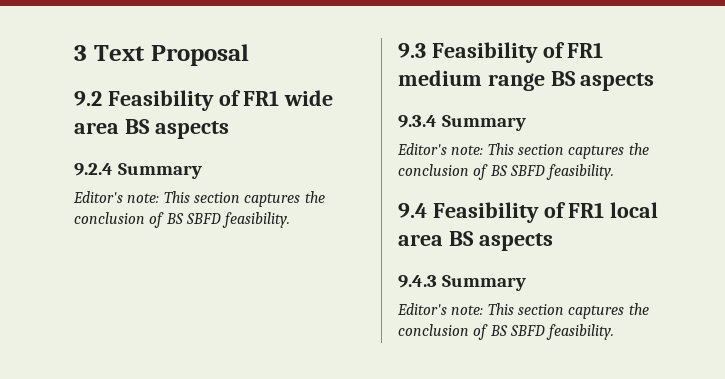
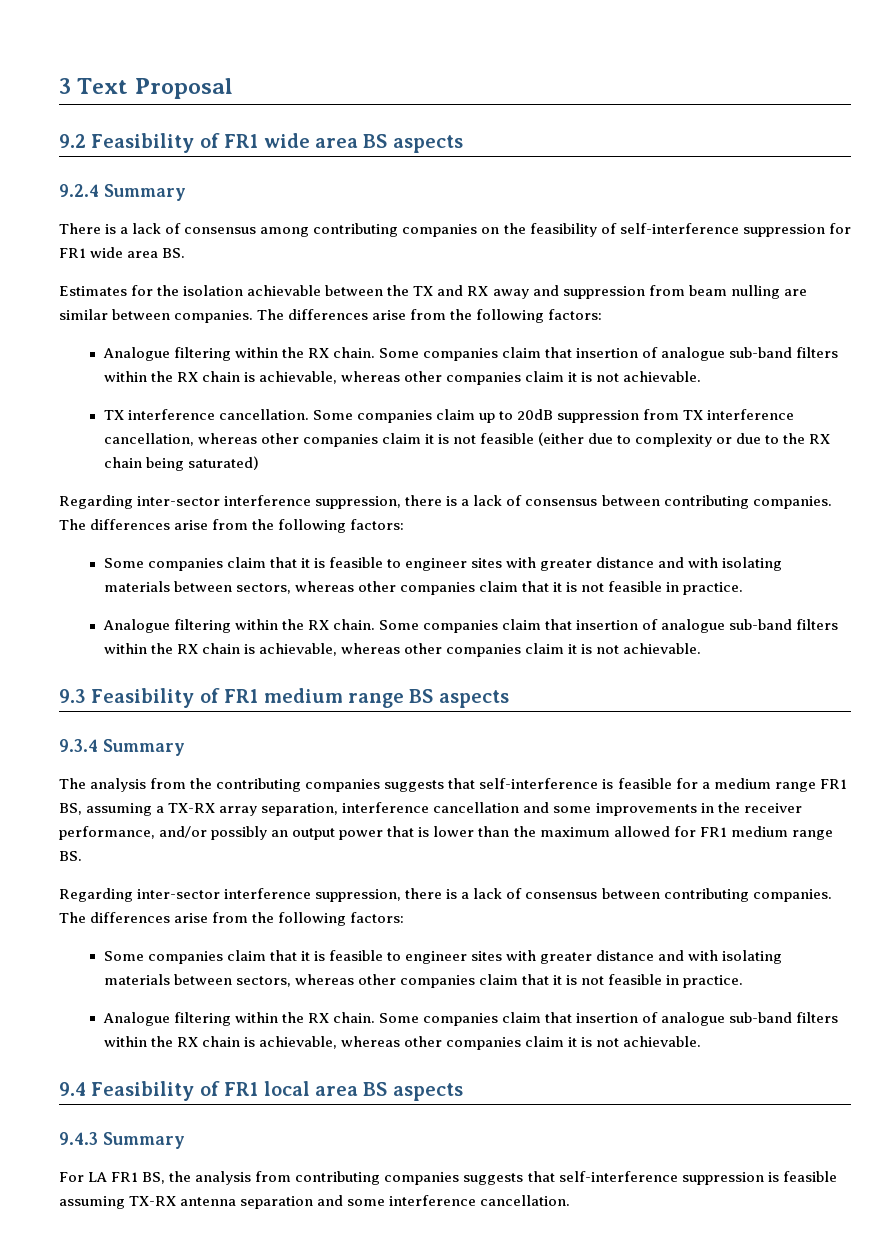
  9.2.4 Summary
- Editor's note: This section captures the conclusion of BS SBFD feasibility.
+ There is a lack of consensus among contributing companies on the feasibility of self-interference suppression for FR1 wide area BS.
+ Estimates for the isolation achievable between the TX and RX away and suppression from beam nulling are similar between companies. The differences arise from the following factors:
+ Analogue filtering within the RX chain. Some companies claim that insertion of analogue sub-band filters within the RX chain is achievable, whereas other companies claim it is not achievable.
+ TX interference cancellation. Some companies claim up to 20dB suppression from TX interference cancellation, whereas other companies claim it is not feasible (either due to complexity or due to the RX chain being saturated)
+ Regarding inter-sector interference suppression, there is a lack of consensus between contributing companies. The differences arise from the following factors:
+ Some companies claim that it is feasible to engineer sites with greater distance and with isolating materials between sectors, whereas other companies claim that it is not feasible in practice.
+ Analogue filtering within the RX chain. Some companies claim that insertion of analogue sub-band filters within the RX chain is achievable, whereas other companies claim it is not achievable.
  9.3.4 Summary
- Editor's note: This section captures the conclusion of BS SBFD feasibility.
+ The analysis from the contributing companies suggests that self-interference is feasible for a medium range FR1 BS, assuming a TX-RX array separation, interference cancellation and some improvements in the receiver performance, and/or possibly an output power that is lower than the maximum allowed for FR1 medium range BS.
+ Regarding inter-sector interference suppression, there is a lack of consensus between contributing companies. The differences arise from the following factors:
+ Some companies claim that it is feasible to engineer sites with greater distance and with isolating materials between sectors, whereas other companies claim that it is not feasible in practice.
+ Analogue filtering within the RX chain. Some companies claim that insertion of analogue sub-band filters within the RX chain is achievable, whereas other companies claim it is not achievable.
  9.4.3 Summary
- Editor's note: This section captures the conclusion of BS SBFD feasibility.
+ For LA FR1 BS, the analysis from contributing companies suggests that self-interference suppression is feasible assuming TX-RX antenna separation and some interference cancellation.

